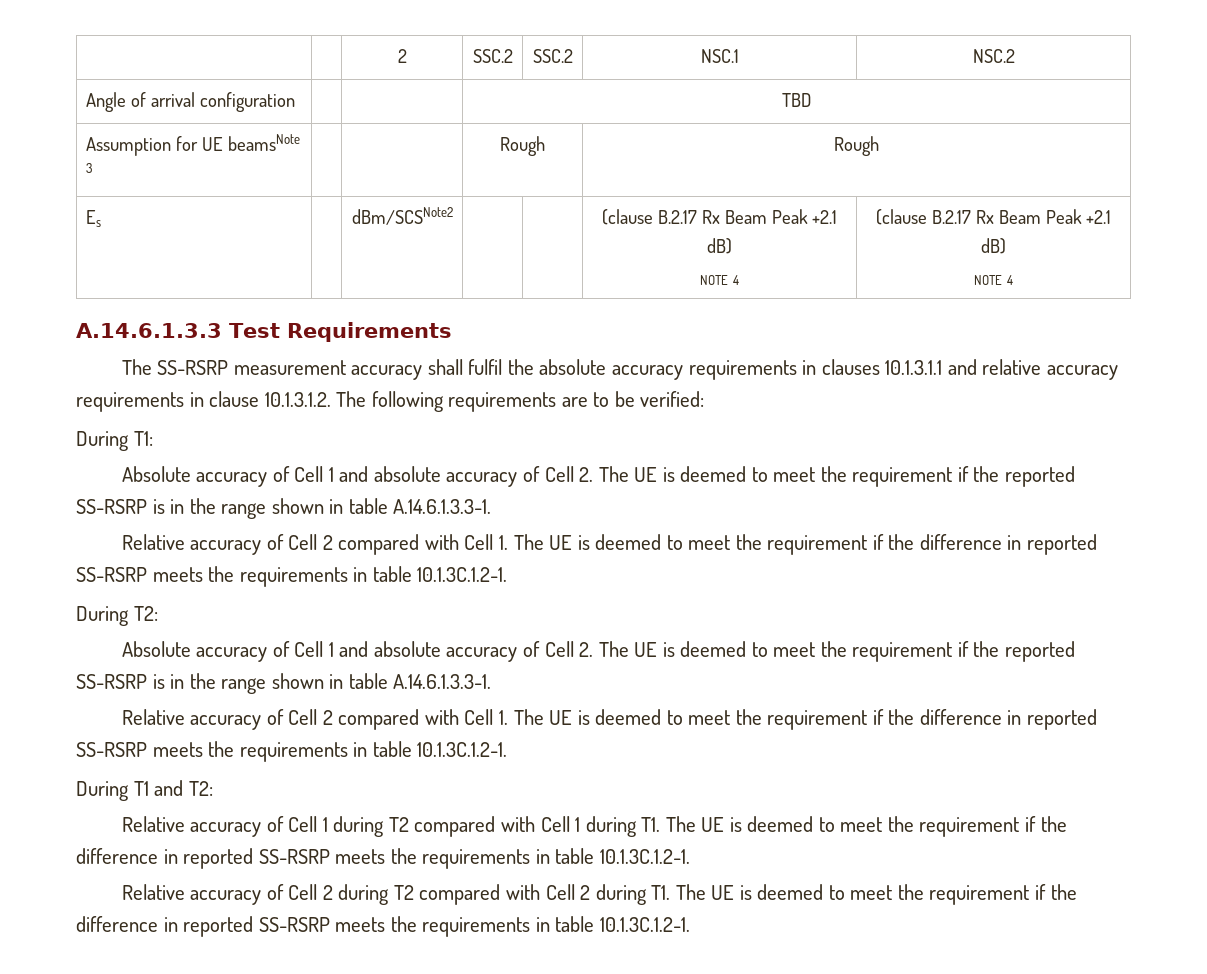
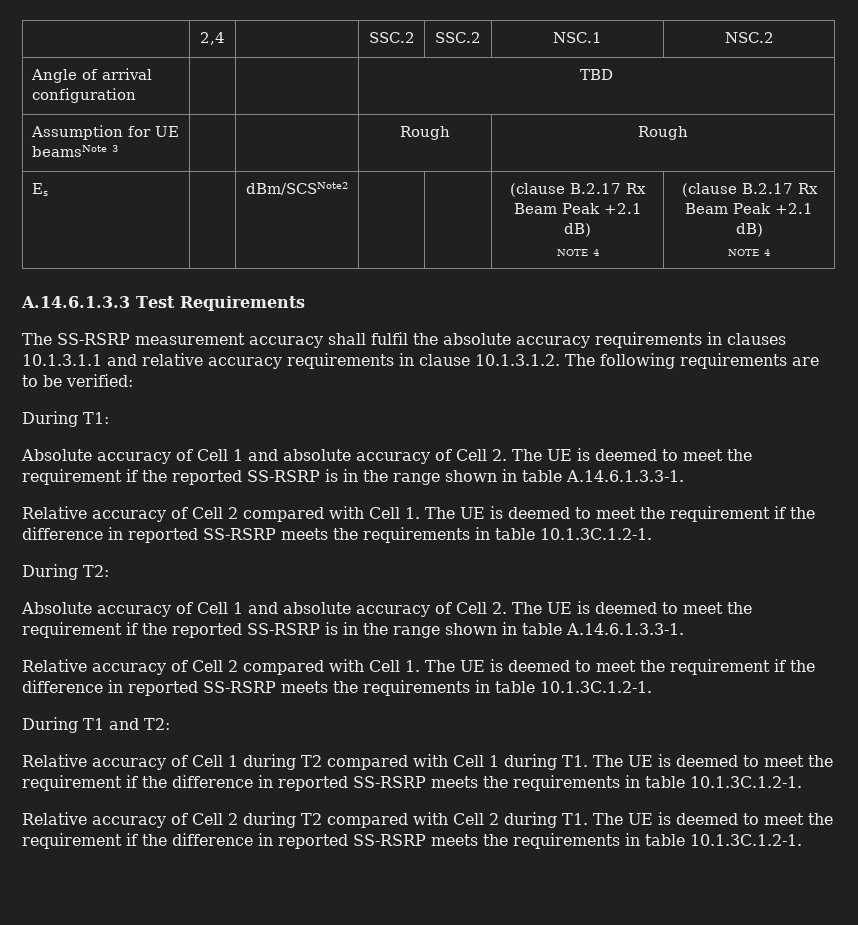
- | | 2 | SSC.2 | SSC.2 | NSC.1 | NSC.2
+ | 2,4 | | SSC.2 | SSC.2 | NSC.1 | NSC.2

